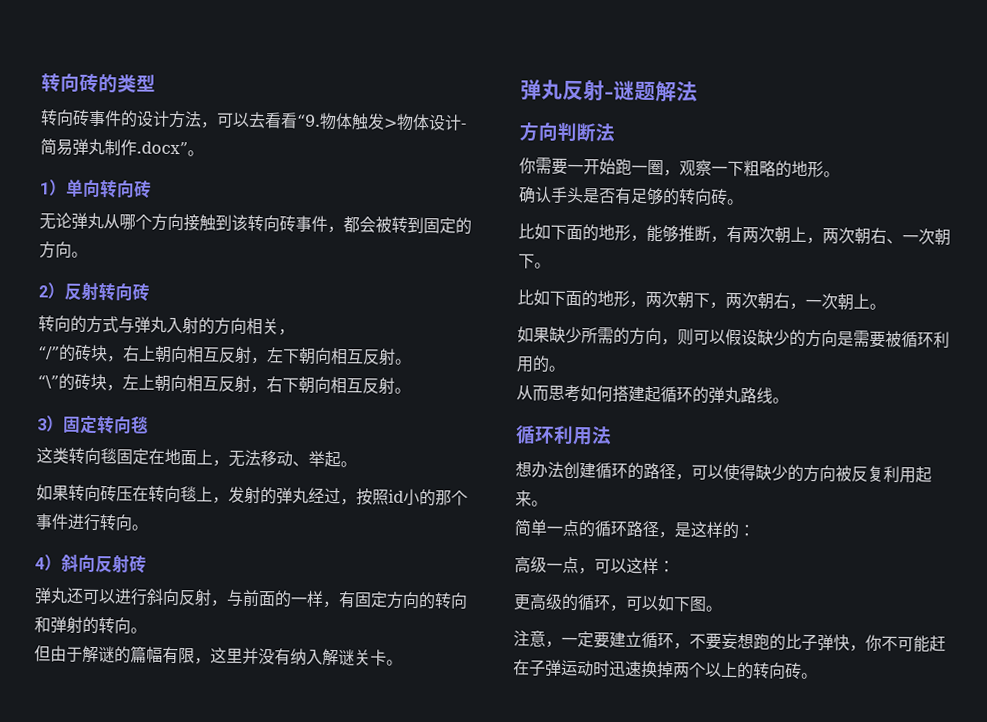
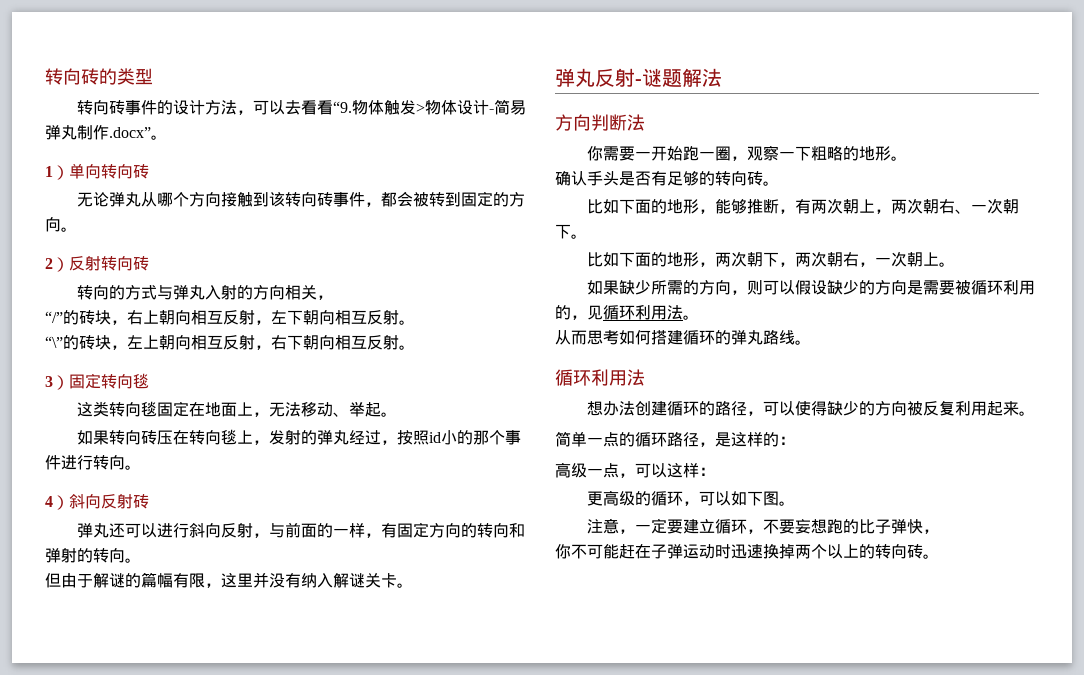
- 如果缺少所需的方向，则可以假设缺少的方向是需要被循环利用的。
+ 如果缺少所需的方向，则可以假设缺少的方向是需要被循环利用的，见循环利用法。
- 从而思考如何搭建起循环的弹丸路线。
+ 从而思考如何搭建循环的弹丸路线。
- 注意，一定要建立循环，不要妄想跑的比子弹快，你不可能赶在子弹运动时迅速换掉两个以上的转向砖。
+ 注意，一定要建立循环，不要妄想跑的比子弹快，
+ 你不可能赶在子弹运动时迅速换掉两个以上的转向砖。

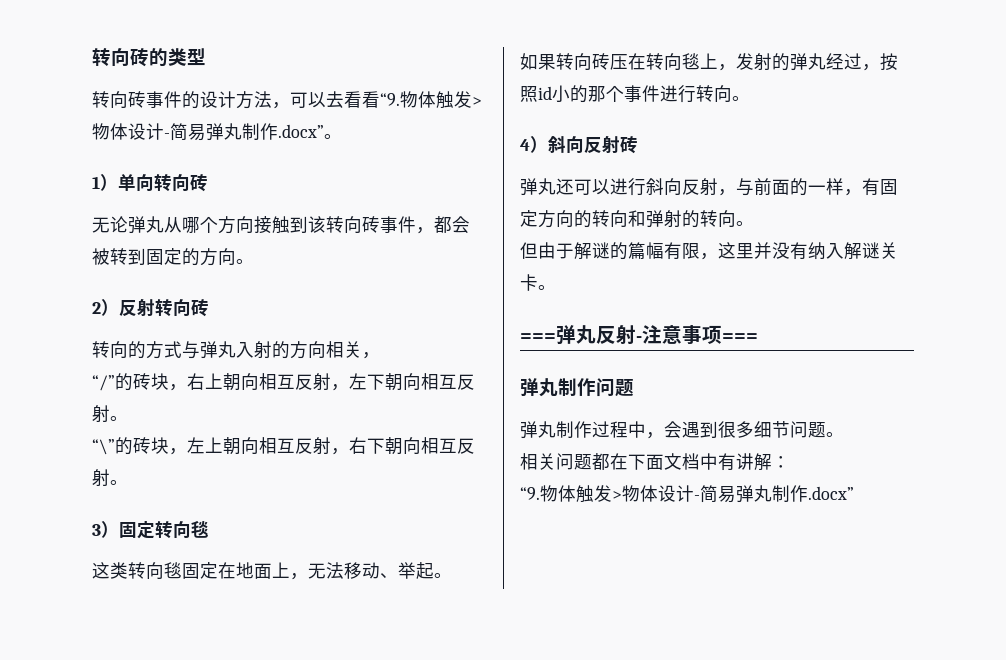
- 弹丸反射-谜题解法
- 方向判断法
- 你需要一开始跑一圈，观察一下粗略的地形。
- 确认手头是否有足够的转向砖。
- 比如下面的地形，能够推断，有两次朝上，两次朝右、一次朝下。
- 比如下面的地形，两次朝下，两次朝右，一次朝上。
- 如果缺少所需的方向，则可以假设缺少的方向是需要被循环利用的，见循环利用法。
- 从而思考如何搭建循环的弹丸路线。
- 循环利用法
- 想办法创建循环的路径，可以使得缺少的方向被反复利用起来。
- 简单一点的循环路径，是这样的：
- 高级一点，可以这样：
- 更高级的循环，可以如下图。
- 注意，一定要建立循环，不要妄想跑的比子弹快，
- 你不可能赶在子弹运动时迅速换掉两个以上的转向砖。
+ ===弹丸反射-注意事项===
+ 弹丸制作问题
+ 弹丸制作过程中，会遇到很多细节问题。
+ 相关问题都在下面文档中有讲解：
+ “9.物体触发>物体设计-简易弹丸制作.docx”

